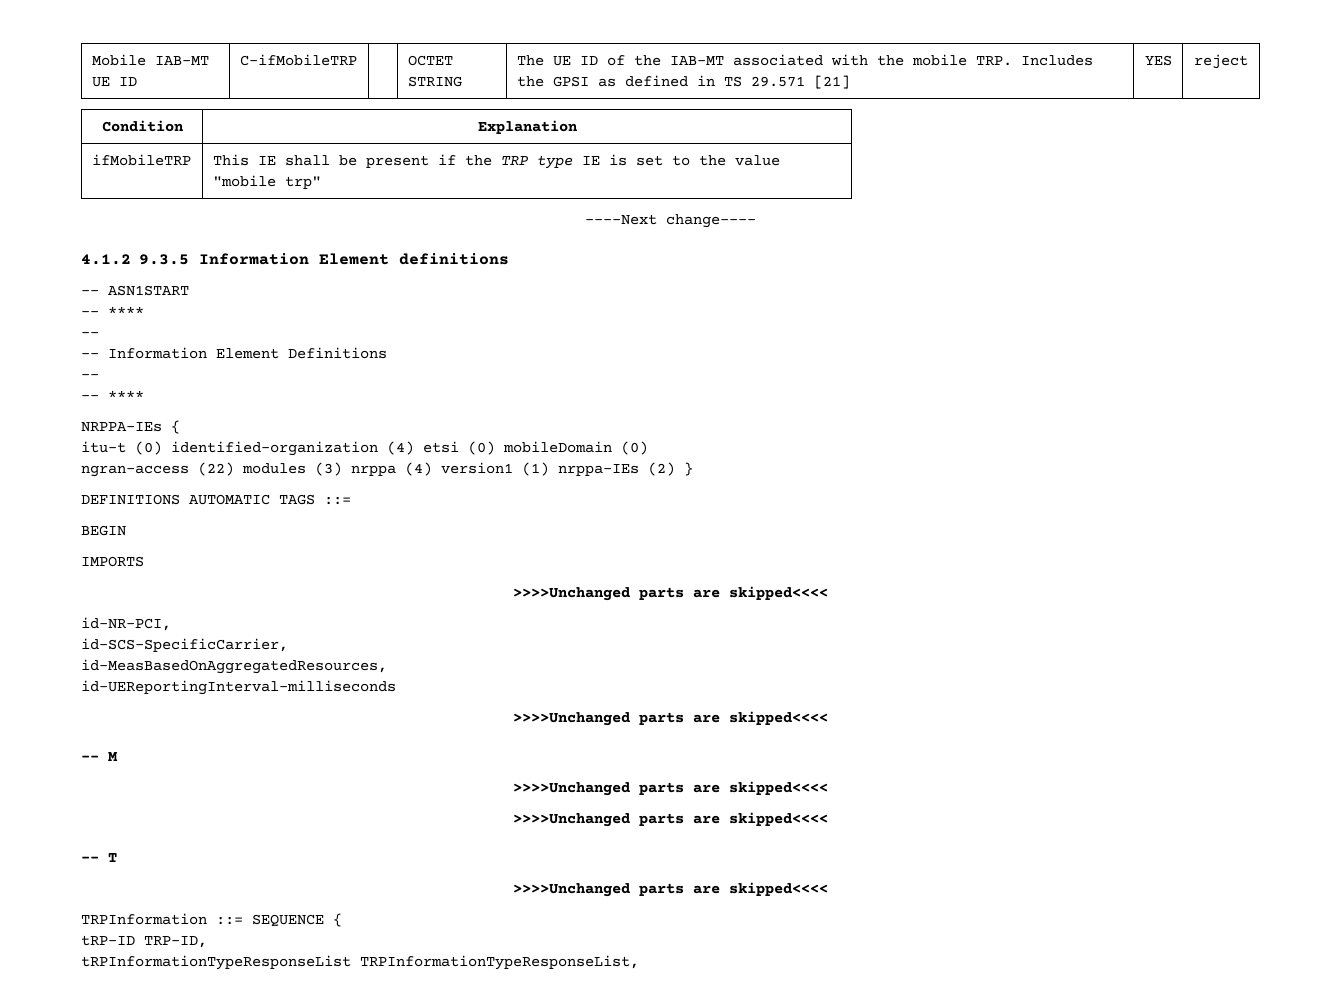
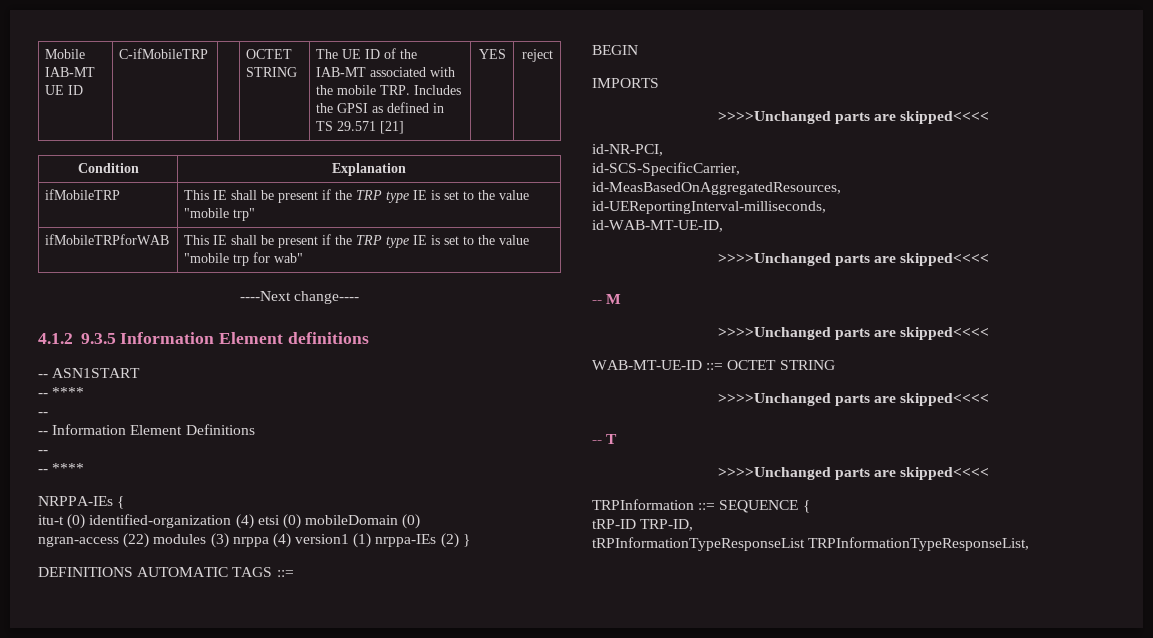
+ ifMobileTRPforWAB | This IE shall be present if the TRP type IE is set to the value "mobile trp for wab"
- id-UEReportingInterval-milliseconds
+ id-UEReportingInterval-milliseconds,
+ id-WAB-MT-UE-ID,
+ WAB-MT-UE-ID ::= OCTET STRING

